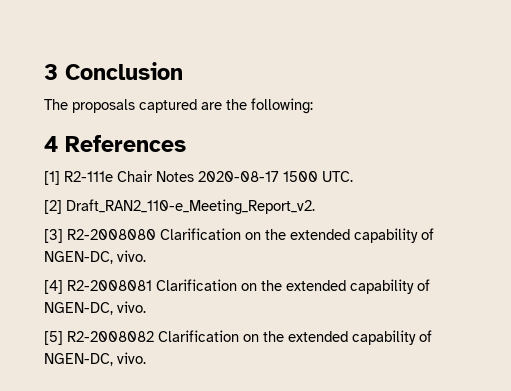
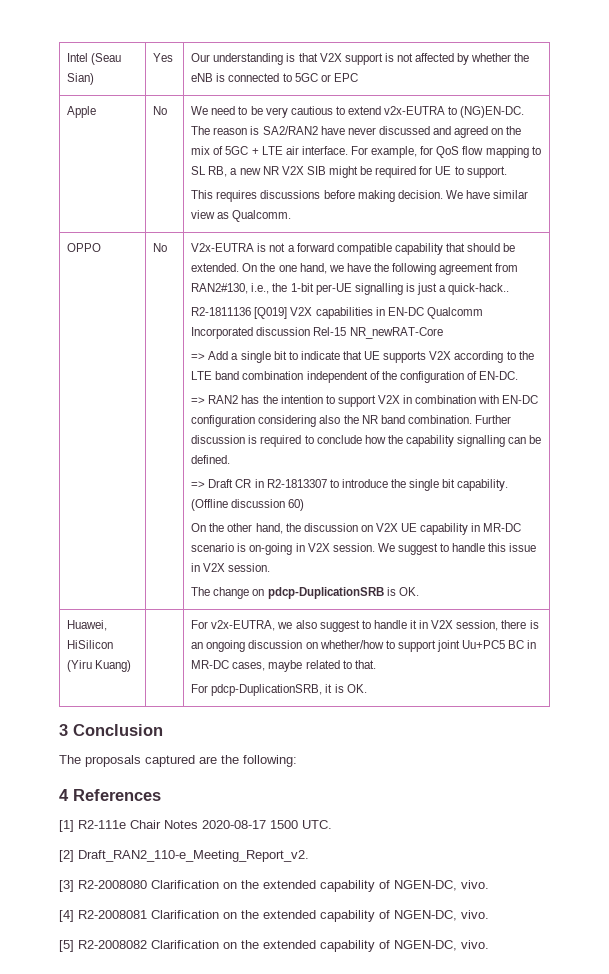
+ Intel (Seau Sian) | Yes | Our understanding is that V2X support is not affected by whether the eNB is connected to 5GC or EPC
+ Apple | No | We need to be very cautious to extend v2x-EUTRA to (NG)EN-DC. The reason is SA2/RAN2 have never discussed and agreed on the mix of 5GC + LTE air interface. For example, for QoS flow mapping to SL RB, a new NR V2X SIB might be required for UE to support.
+ This requires discussions before making decision. We have similar view as Qualcomm.
+ OPPO | No | V2x-EUTRA is not a forward compatible capability that should be extended. On the one hand, we have the following agreement from RAN2#130, i.e., the 1-bit per-UE signalling is just a quick-hack..
+ R2-1811136 [Q019] V2X capabilities in EN-DC Qualcomm Incorporated discussion Rel-15 NR_newRAT-Core
+ => Add a single bit to indicate that UE supports V2X according to the LTE band combination independent of the configuration of EN-DC.
+ => RAN2 has the intention to support V2X in combination with EN-DC configuration considering also the NR band combination. Further discussion is required to conclude how the capability signalling can be defined.
+ => Draft CR in R2-1813307 to introduce the single bit capability. (Offline discussion 60)
+ On the other hand, the discussion on V2X UE capability in MR-DC scenario is on-going in V2X session. We suggest to handle this issue in V2X session.
+ The change on pdcp-DuplicationSRB is OK.
+ Huawei, HiSilicon (Yiru Kuang) | | For v2x-EUTRA, we also suggest to handle it in V2X session, there is an ongoing discussion on whether/how to support joint Uu+PC5 BC in MR-DC cases, maybe related to that.
+ For pdcp-DuplicationSRB, it is OK.

